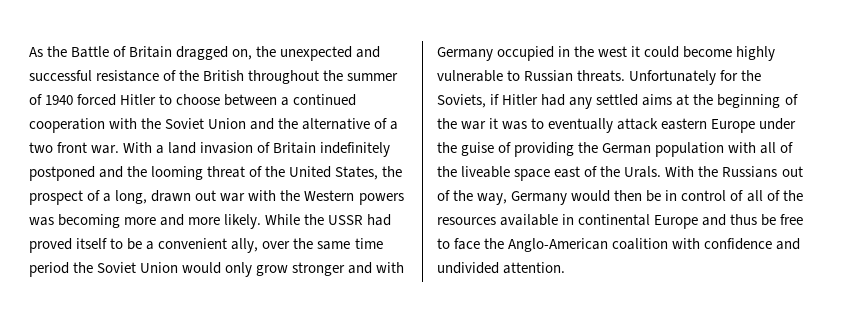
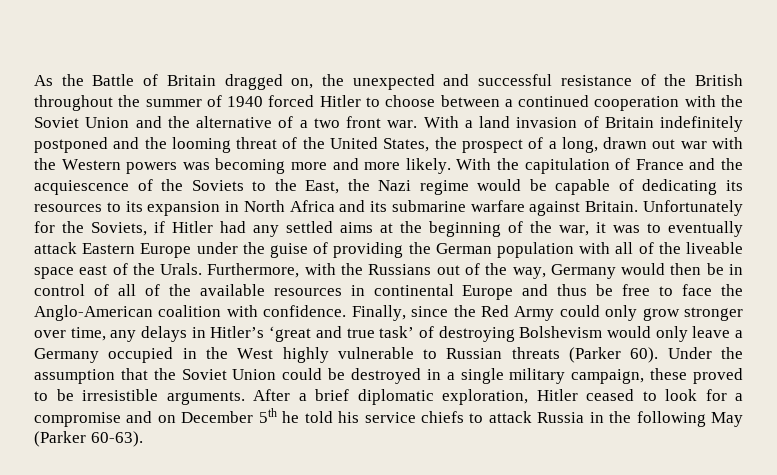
- While the USSR had proved itself to be a convenient ally, over the same time period the Soviet Union would only grow stronger and with Germany occupied in the west it could become highly vulnerable to Russian threats.
+ With the capitulation of France and the acquiescence of the Soviets to the East, the Nazi regime would be capable of dedicating its resources to its expansion in North Africa and its submarine warfare against Britain.
- Unfortunately for the Soviets, if Hitler had any settled aims at the beginning of the war it was to eventually attack eastern Europe under the guise of providing the German population with all of the liveable space east of the Urals.
+ Unfortunately for the Soviets, if Hitler had any settled aims at the beginning of the war, it was to eventually attack Eastern Europe under the guise of providing the German population with all of the liveable space east of the Urals.
- With the Russians out of the way, Germany would then be in control of all of the resources available in continental Europe and thus be free to face the Anglo-American coalition with confidence and undivided attention.
+ Furthermore, with the Russians out of the way, Germany would then be in control of all of the available resources in continental Europe and thus be free to face the Anglo-American coalition with confidence. Finally, since the Red Army could only grow stronger over time, any delays in Hitler’s ‘great and true task’ of destroying Bolshevism would only leave a Germany occupied in the West highly vulnerable to Russian threats (Parker 60). Under the assumption that the Soviet Union could be destroyed in a single military campaign, these proved to be irresistible arguments. After a brief diplomatic exploration, Hitler ceased to look for a compromise and on December 5th he told his service chiefs to attack Russia in the following May (Parker 60-63).

